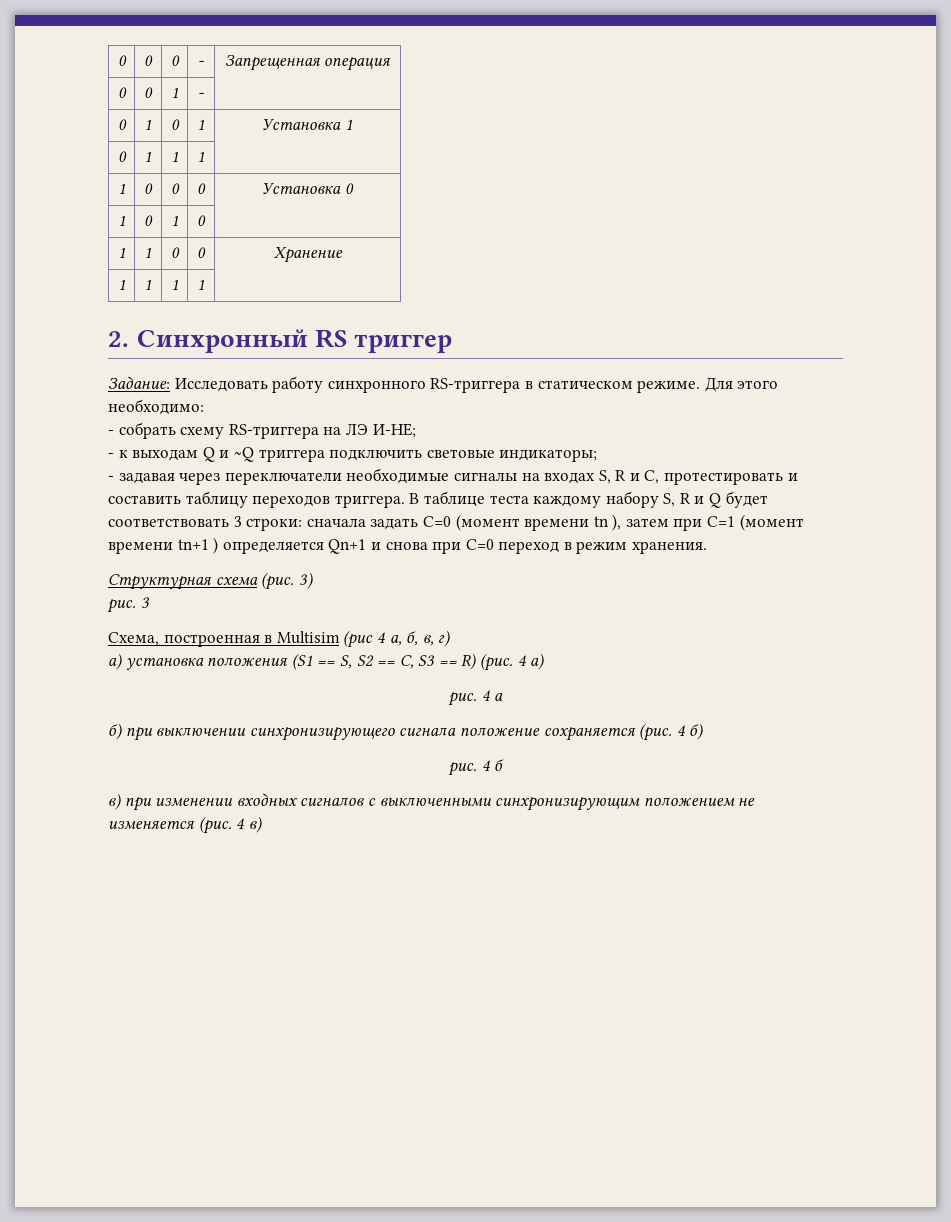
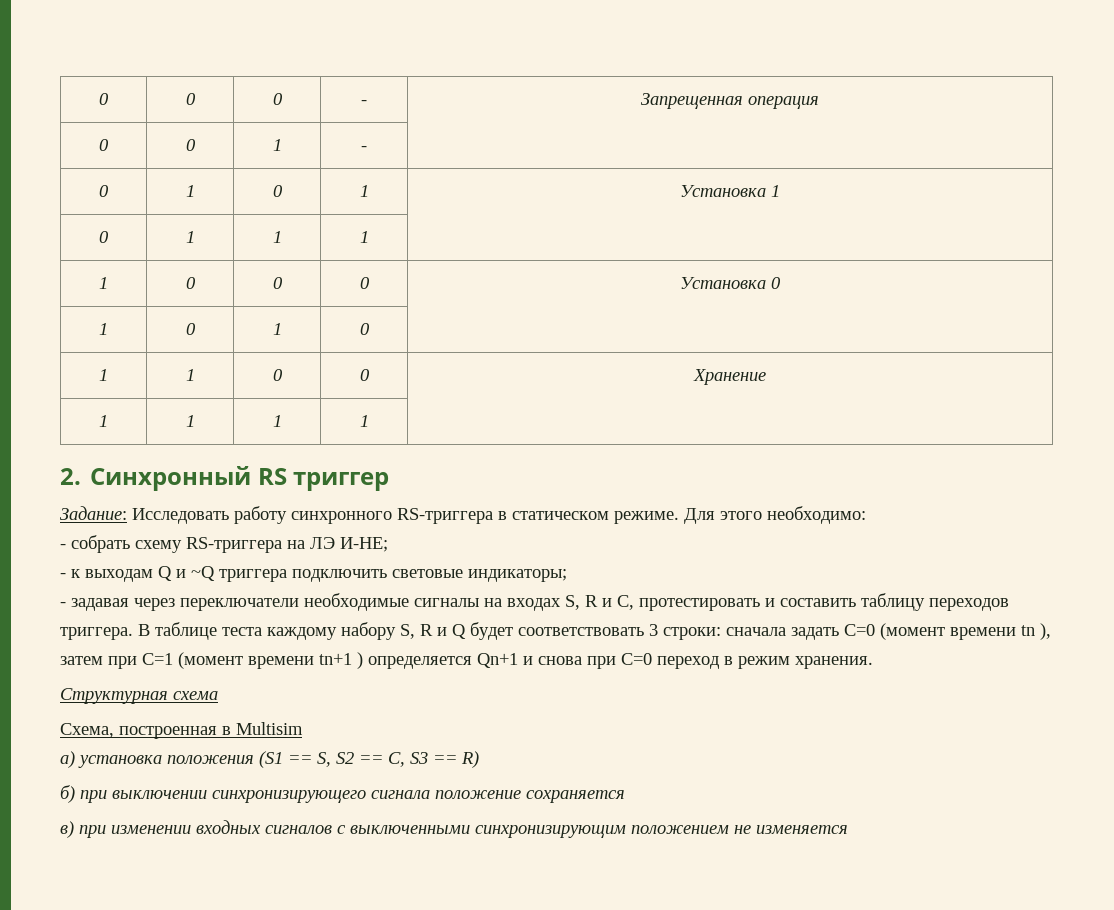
- Структурная схема (рис. 3)
- рис. 3
+ Структурная схема
- Схема, построенная в Multisim (рис 4 а, б, в, г)
+ Схема, построенная в Multisim
- a) установка положения (S1 == S, S2 == C, S3 == R) (рис. 4 а)
- рис. 4 а
+ a) установка положения (S1 == S, S2 == C, S3 == R)
- б) при выключении синхронизирующего сигнала положение сохраняется (рис. 4 б)
- рис. 4 б
+ б) при выключении синхронизирующего сигнала положение сохраняется
- в) при изменении входных сигналов с выключенными синхронизирующим положением не изменяется (рис. 4 в)
+ в) при изменении входных сигналов с выключенными синхронизирующим положением не изменяется

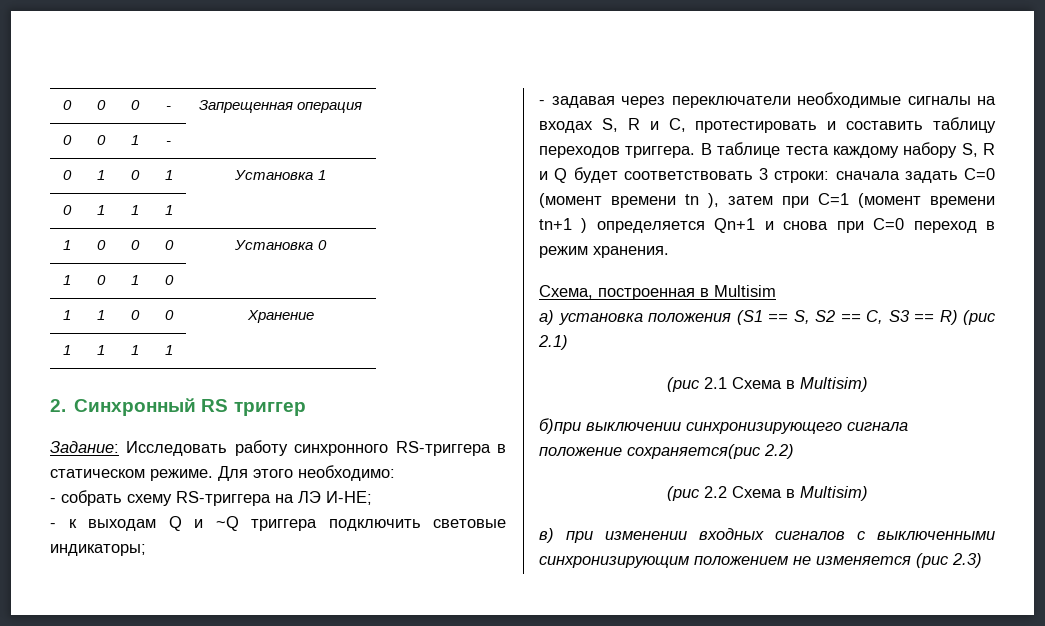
- Структурная схема
- a) установка положения (S1 == S, S2 == C, S3 == R)
- б) при выключении синхронизирующего сигнала положение сохраняется
+ a) установка положения (S1 == S, S2 == C, S3 == R) (рис 2.1)
+ (рис 2.1 Схема в Multisim)
+ б)при выключении синхронизирующего сигнала положение сохраняется(рис 2.2)
+ (рис 2.2 Схема в Multisim)
- в) при изменении входных сигналов с выключенными синхронизирующим положением не изменяется
+ в) при изменении входных сигналов с выключенными синхронизирующим положением не изменяется (рис 2.3)

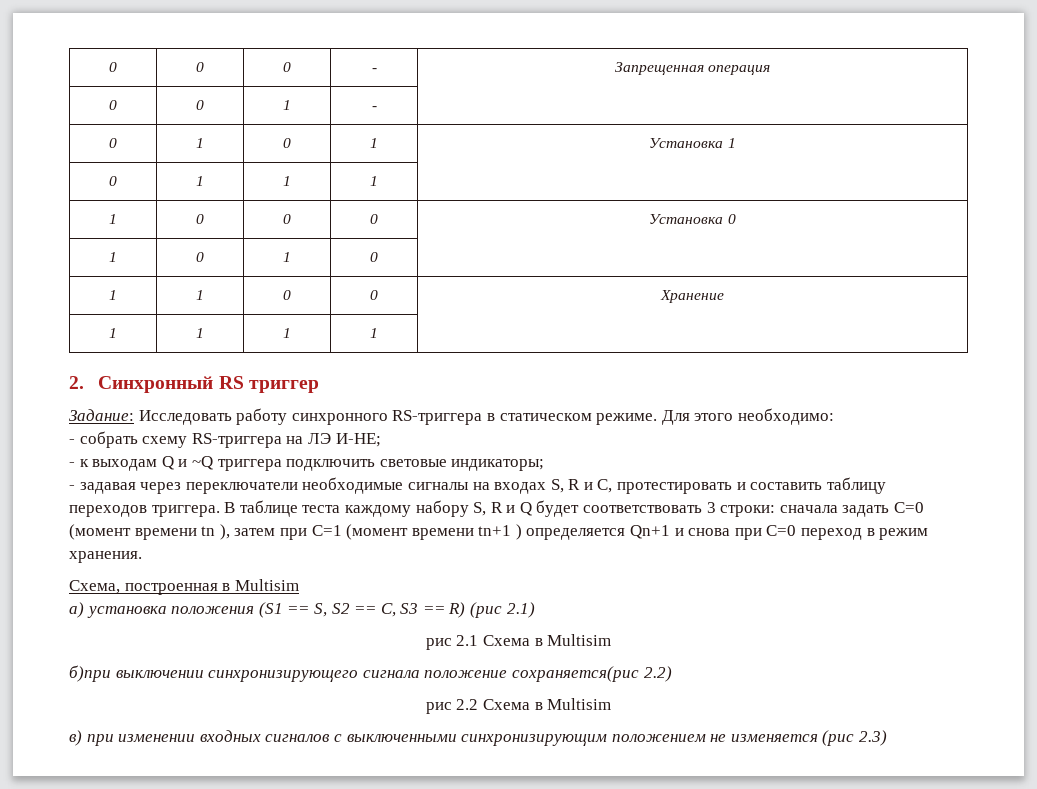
- (рис 2.1 Схема в Multisim)
+ рис 2.1 Схема в Multisim
- (рис 2.2 Схема в Multisim)
+ рис 2.2 Схема в Multisim

